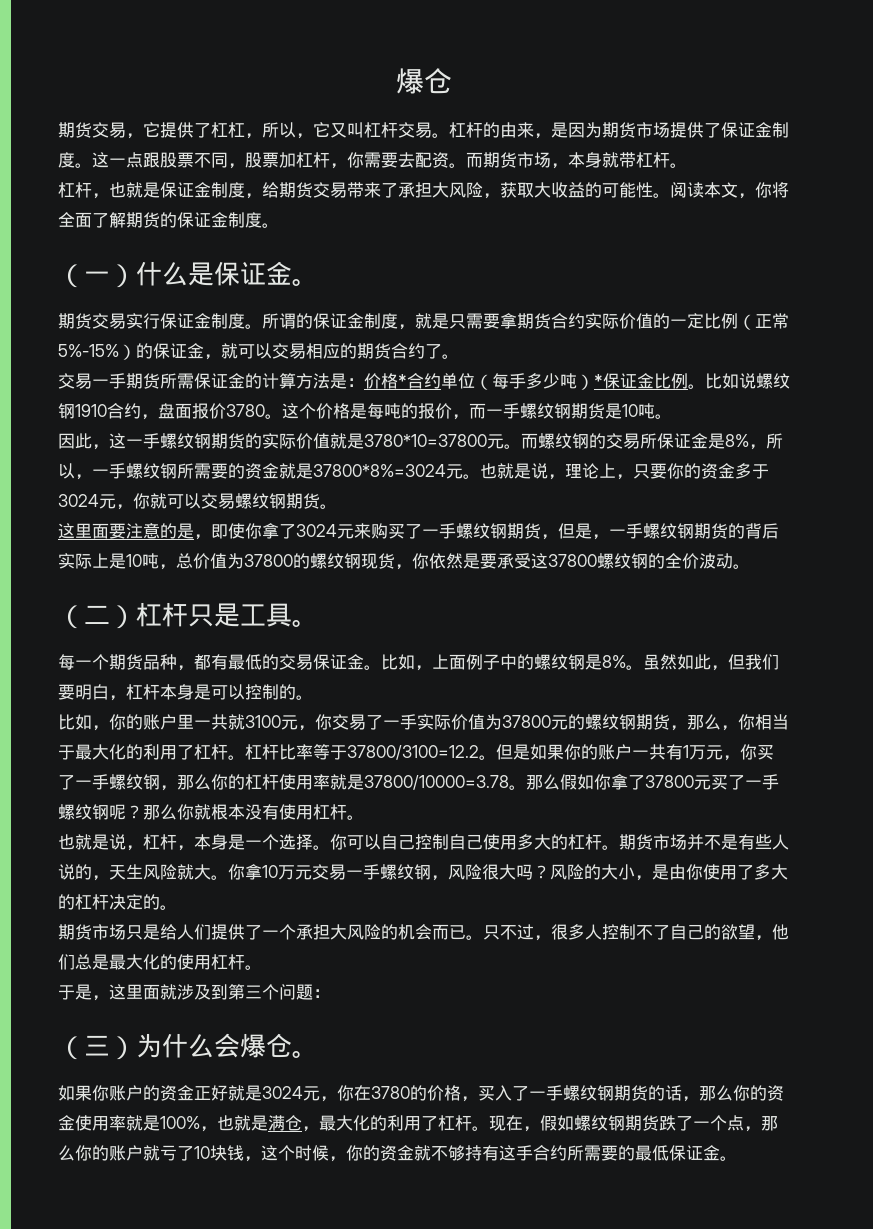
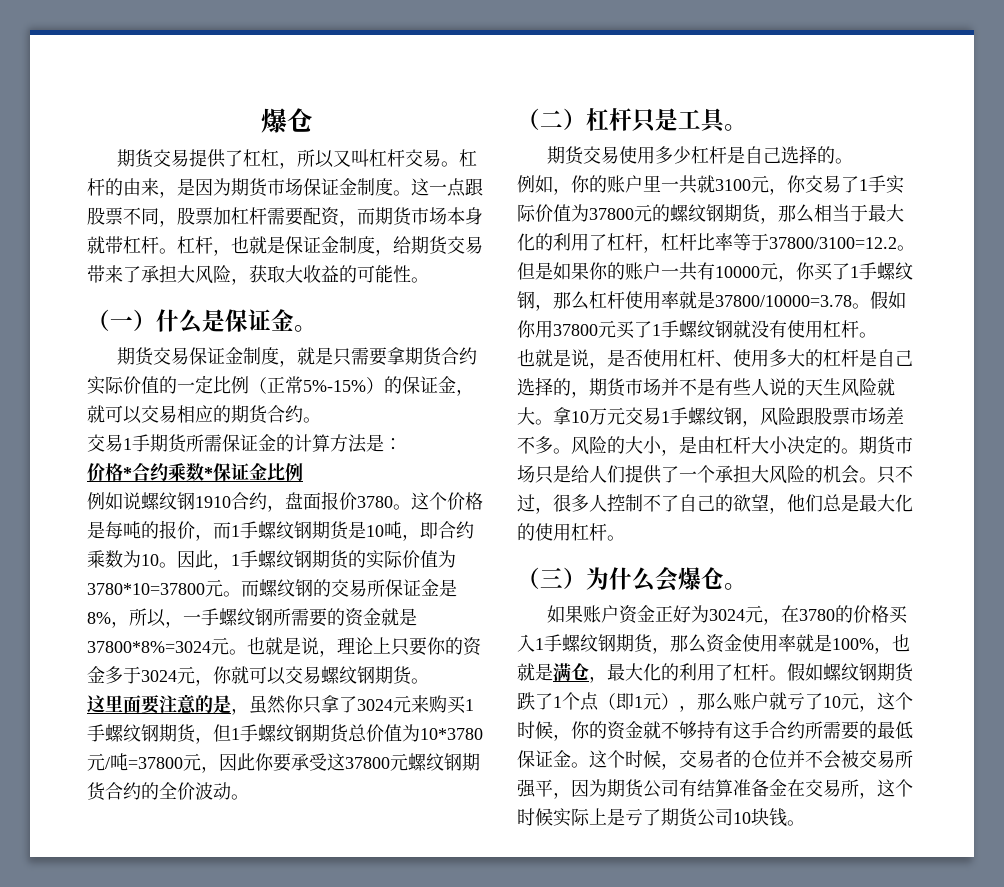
- 期货交易，它提供了杠杠，所以，它又叫杠杆交易。
+ 期货交易提供了杠杠，所以又叫杠杆交易。
- 杠杆的由来，是因为期货市场提供了保证金制度。
+ 杠杆的由来，是因为期货市场保证金制度。
- 这一点跟股票不同，股票加杠杆，你需要去配资。而期货市场，本身就带杠杆。
- 杠杆，也就是保证金制度，给期货交易带来了承担大风险，获取大收益的可能性。阅读本文，你将全面了解期货的保证金制度。
+ 这一点跟股票不同，股票加杠杆需要配资，而期货市场本身就带杠杆。杠杆，也就是保证金制度，给期货交易带来了承担大风险，获取大收益的可能性。
- 期货交易实行保证金制度。所谓的保证金制度，就是只需要拿期货合约实际价值的一定比例（正常5%-15%）的保证金，就可以交易相应的期货合约了。
+ 期货交易保证金制度，就是只需要拿期货合约实际价值的一定比例（正常5%-15%）的保证金，就可以交易相应的期货合约。
- 交易一手期货所需保证金的计算方法是：价格*合约单位（每手多少吨）*保证金比例。比如说螺纹钢1910合约，盘面报价3780。
+ 交易1手期货所需保证金的计算方法是：
+ 价格*合约乘数*保证金比例
+ 例如说螺纹钢1910合约，盘面报价3780。
- 这个价格是每吨的报价，而一手螺纹钢期货是10吨。
- 因此，这一手螺纹钢期货的实际价值就是3780*10=37800元。
+ 这个价格是每吨的报价，而1手螺纹钢期货是10吨，即合约乘数为10。因此，1手螺纹钢期货的实际价值为3780*10=37800元。
- 也就是说，理论上，只要你的资金多于3024元，你就可以交易螺纹钢期货。
+ 也就是说，理论上只要你的资金多于3024元，你就可以交易螺纹钢期货。
- 这里面要注意的是，即使你拿了3024元来购买了一手螺纹钢期货，但是，一手螺纹钢期货的背后实际上是10吨，总价值为37800的螺纹钢现货，你依然是要承受这37800螺纹钢的全价波动。
+ 这里面要注意的是，虽然你只拿了3024元来购买1手螺纹钢期货，但1手螺纹钢期货总价值为10*3780元/吨=37800元，因此你要承受这37800元螺纹钢期货合约的全价波动。
- 每一个期货品种，都有最低的交易保证金。比如，上面例子中的螺纹钢是8%。虽然如此，但我们要明白，杠杆本身是可以控制的。
- 比如，你的账户里一共就3100元，你交易了一手实际价值为37800元的螺纹钢期货，那么，你相当于最大化的利用了杠杆。杠杆比率等于37800/3100=12.2。
+ 期货交易使用多少杠杆是自己选择的。
+ 例如，你的账户里一共就3100元，你交易了1手实际价值为37800元的螺纹钢期货，那么相当于最大化的利用了杠杆，杠杆比率等于37800/3100=12.2。
- 但是如果你的账户一共有1万元，你买了一手螺纹钢，那么你的杠杆使用率就是37800/10000=3.78。
+ 但是如果你的账户一共有10000元，你买了1手螺纹钢，那么杠杆使用率就是37800/10000=3.78。
- 那么假如你拿了37800元买了一手螺纹钢呢？那么你就根本没有使用杠杆。
+ 假如你用37800元买了1手螺纹钢就没有使用杠杆。
- 也就是说，杠杆，本身是一个选择。你可以自己控制自己使用多大的杠杆。期货市场并不是有些人说的，天生风险就大。
+ 也就是说，是否使用杠杆、使用多大的杠杆是自己选择的，期货市场并不是有些人说的天生风险就大。
- 你拿10万元交易一手螺纹钢，风险很大吗？风险的大小，是由你使用了多大的杠杆决定的。
- 期货市场只是给人们提供了一个承担大风险的机会而已。
+ 拿10万元交易1手螺纹钢，风险跟股票市场差不多。风险的大小，是由杠杆大小决定的。期货市场只是给人们提供了一个承担大风险的机会。
- 于是，这里面就涉及到第三个问题：
- 如果你账户的资金正好就是3024元，你在3780的价格，买入了一手螺纹钢期货的话，那么你的资金使用率就是100%，也就是满仓，最大化的利用了杠杆。
+ 如果账户资金正好为3024元，在3780的价格买入1手螺纹钢期货，那么资金使用率就是100%，也就是满仓，最大化的利用了杠杆。
- 现在，假如螺纹钢期货跌了一个点，那么你的账户就亏了10块钱，这个时候，你的资金就不够持有这手合约所需要的最低保证金。
+ 假如螺纹钢期货跌了1个点（即1元），那么账户就亏了10元，这个时候，你的资金就不够持有这手合约所需要的最低保证金。
+ 这个时候，交易者的仓位并不会被交易所强平，因为期货公司有结算准备金在交易所，这个时候实际上是亏了期货公司10块钱。

